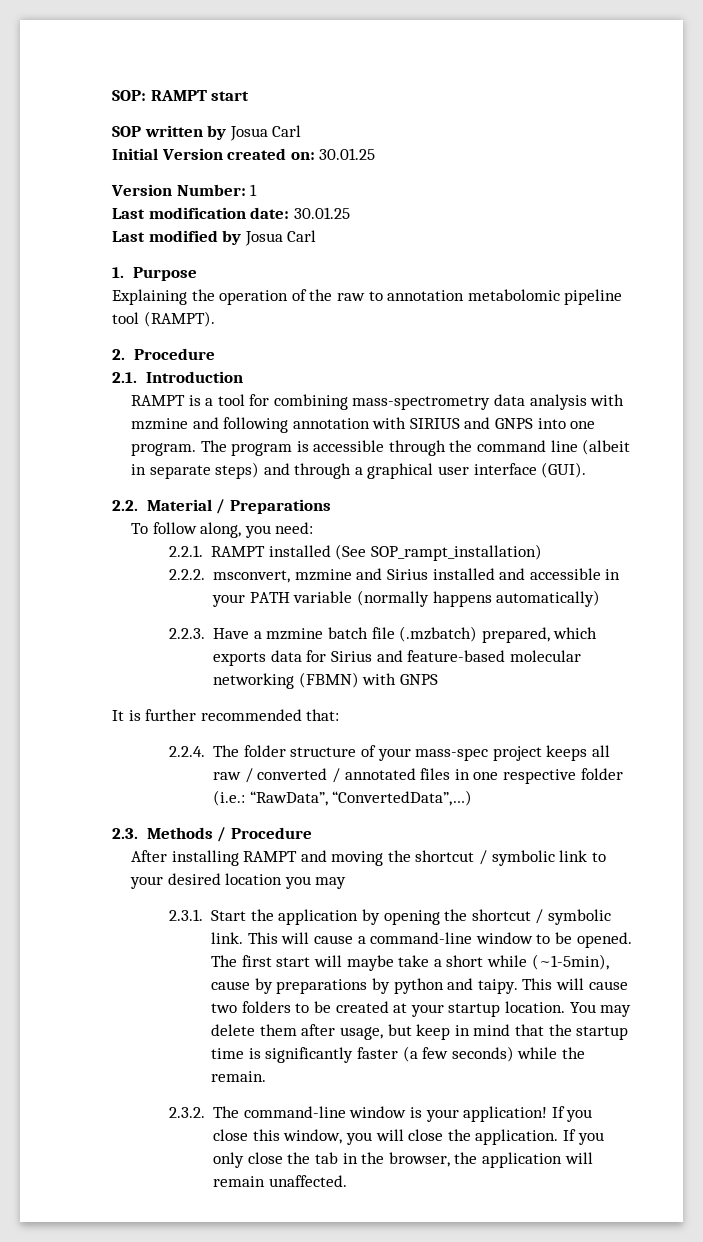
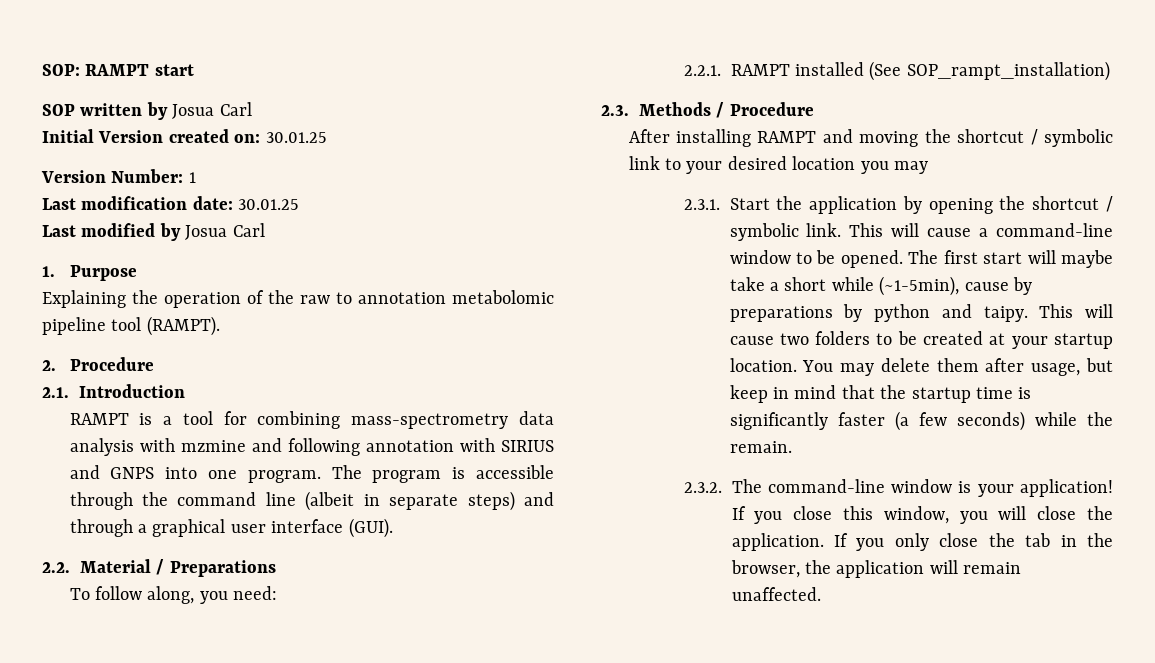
- 2.2.2. msconvert, mzmine and Sirius installed and accessible in your PATH variable (normally happens automatically)
- 2.2.3. Have a mzmine batch file (.mzbatch) prepared, which exports data for Sirius and feature-based molecular networking (FBMN) with GNPS
- It is further recommended that:
- 2.2.4. The folder structure of your mass-spec project keeps all raw / converted / annotated files in one respective folder (i.e.: “RawData”, “ConvertedData”,…)

